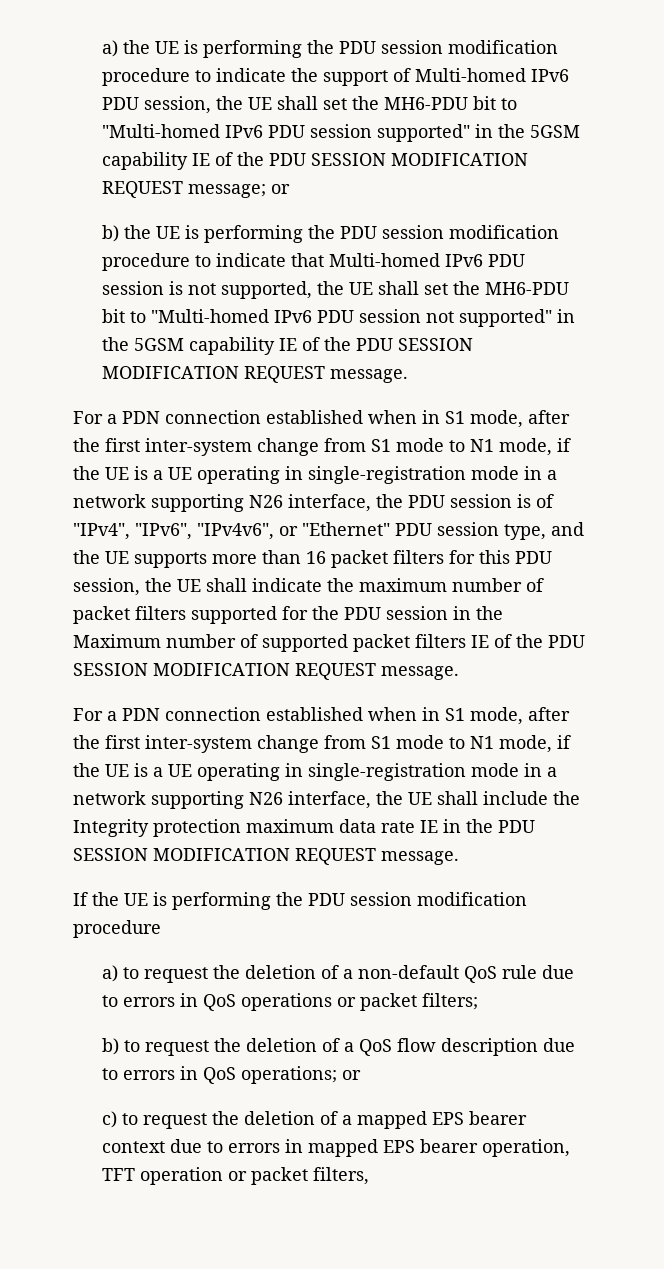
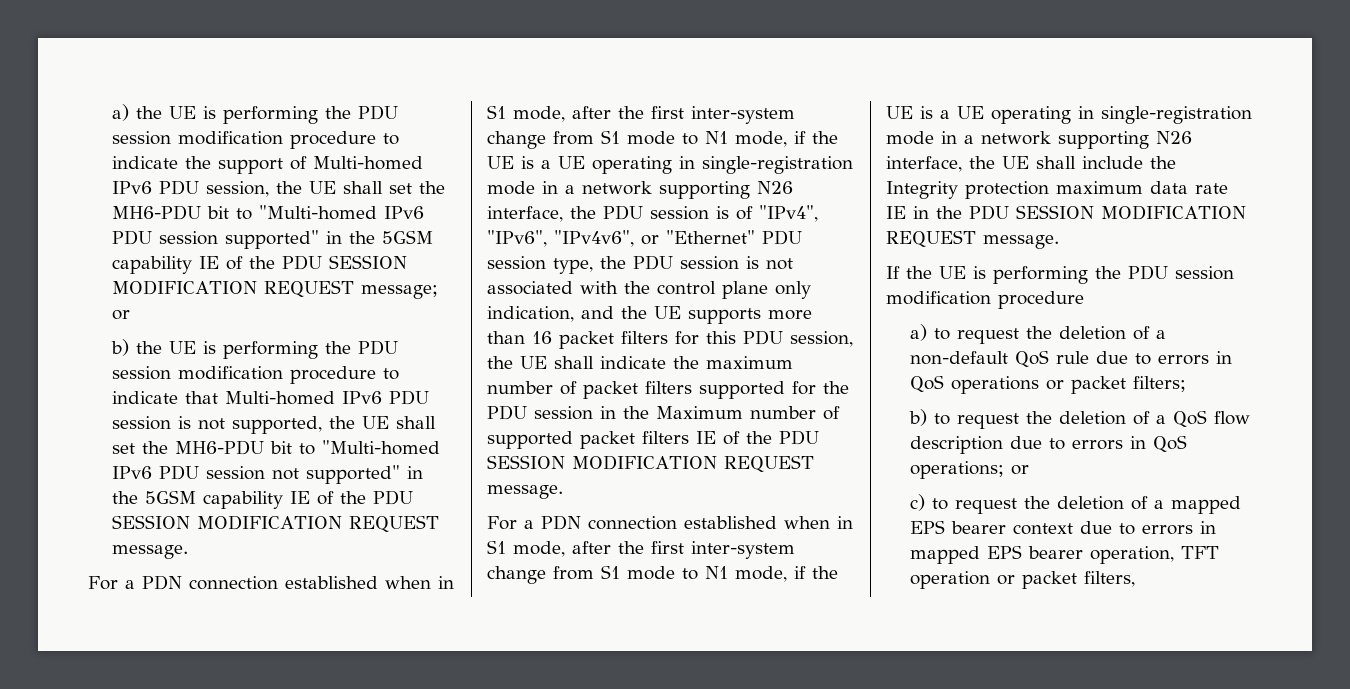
- For a PDN connection established when in S1 mode, after the first inter-system change from S1 mode to N1 mode, if the UE is a UE operating in single-registration mode in a network supporting N26 interface, the PDU session is of "IPv4", "IPv6", "IPv4v6", or "Ethernet" PDU session type, and the UE supports more than 16 packet filters for this PDU session, the UE shall indicate the maximum number of packet filters supported for the PDU session in the Maximum number of supported packet filters IE of the PDU SESSION MODIFICATION REQUEST message.
+ For a PDN connection established when in S1 mode, after the first inter-system change from S1 mode to N1 mode, if the UE is a UE operating in single-registration mode in a network supporting N26 interface, the PDU session is of "IPv4", "IPv6", "IPv4v6", or "Ethernet" PDU session type, the PDU session is not associated with the control plane only indication, and the UE supports more than 16 packet filters for this PDU session, the UE shall indicate the maximum number of packet filters supported for the PDU session in the Maximum number of supported packet filters IE of the PDU SESSION MODIFICATION REQUEST message.

